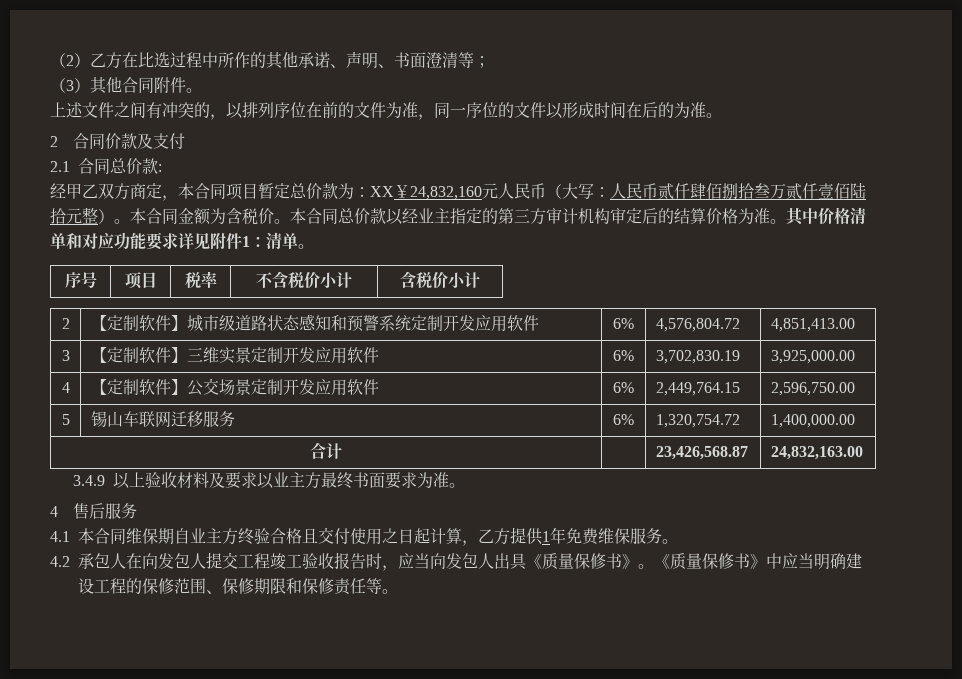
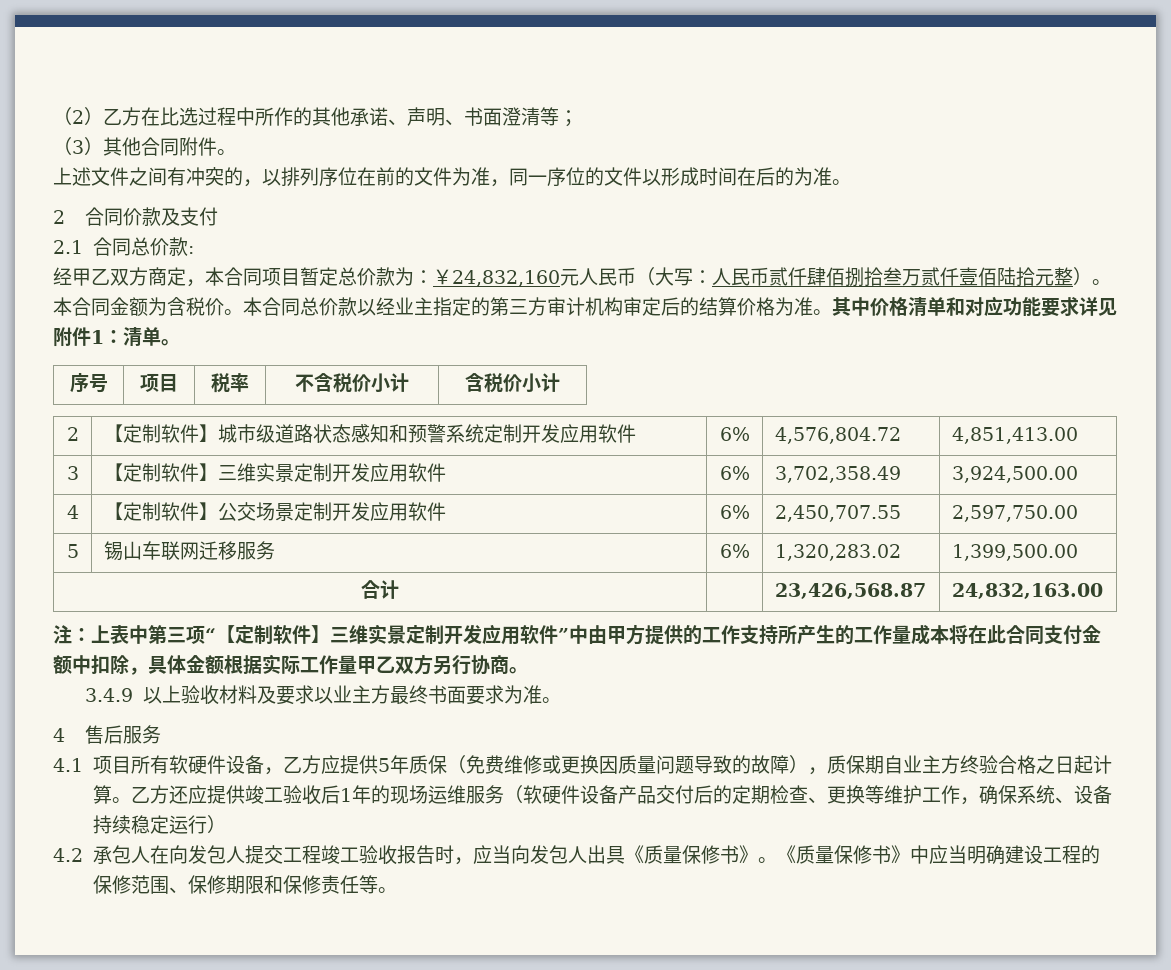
- 经甲乙双方商定，本合同项目暂定总价款为：XX￥24,832,160元人民币（大写：人民币贰仟肆佰捌拾叁万贰仟壹佰陆拾元整）。
+ 经甲乙双方商定，本合同项目暂定总价款为：￥24,832,160元人民币（大写：人民币贰仟肆佰捌拾叁万贰仟壹佰陆拾元整）。
- 3 | 【定制软件】三维实景定制开发应用软件 | 6% | 3,702,830.19 | 3,925,000.00
+ 3 | 【定制软件】三维实景定制开发应用软件 | 6% | 3,702,358.49 | 3,924,500.00
- 4 | 【定制软件】公交场景定制开发应用软件 | 6% | 2,449,764.15 | 2,596,750.00
+ 4 | 【定制软件】公交场景定制开发应用软件 | 6% | 2,450,707.55 | 2,597,750.00
- 5 | 锡山车联网迁移服务 | 6% | 1,320,754.72 | 1,400,000.00
+ 5 | 锡山车联网迁移服务 | 6% | 1,320,283.02 | 1,399,500.00
+ 注：上表中第三项“【定制软件】三维实景定制开发应用软件”中由甲方提供的工作支持所产生的工作量成本将在此合同支付金额中扣除，具体金额根据实际工作量甲乙双方另行协商。
- 4.1本合同维保期自业主方终验合格且交付使用之日起计算，乙方提供1年免费维保服务。
+ 4.1项目所有软硬件设备，乙方应提供5年质保（免费维修或更换因质量问题导致的故障），质保期自业主方终验合格之日起计算。乙方还应提供竣工验收后1年的现场运维服务（软硬件设备产品交付后的定期检查、更换等维护工作，确保系统、设备持续稳定运行）

